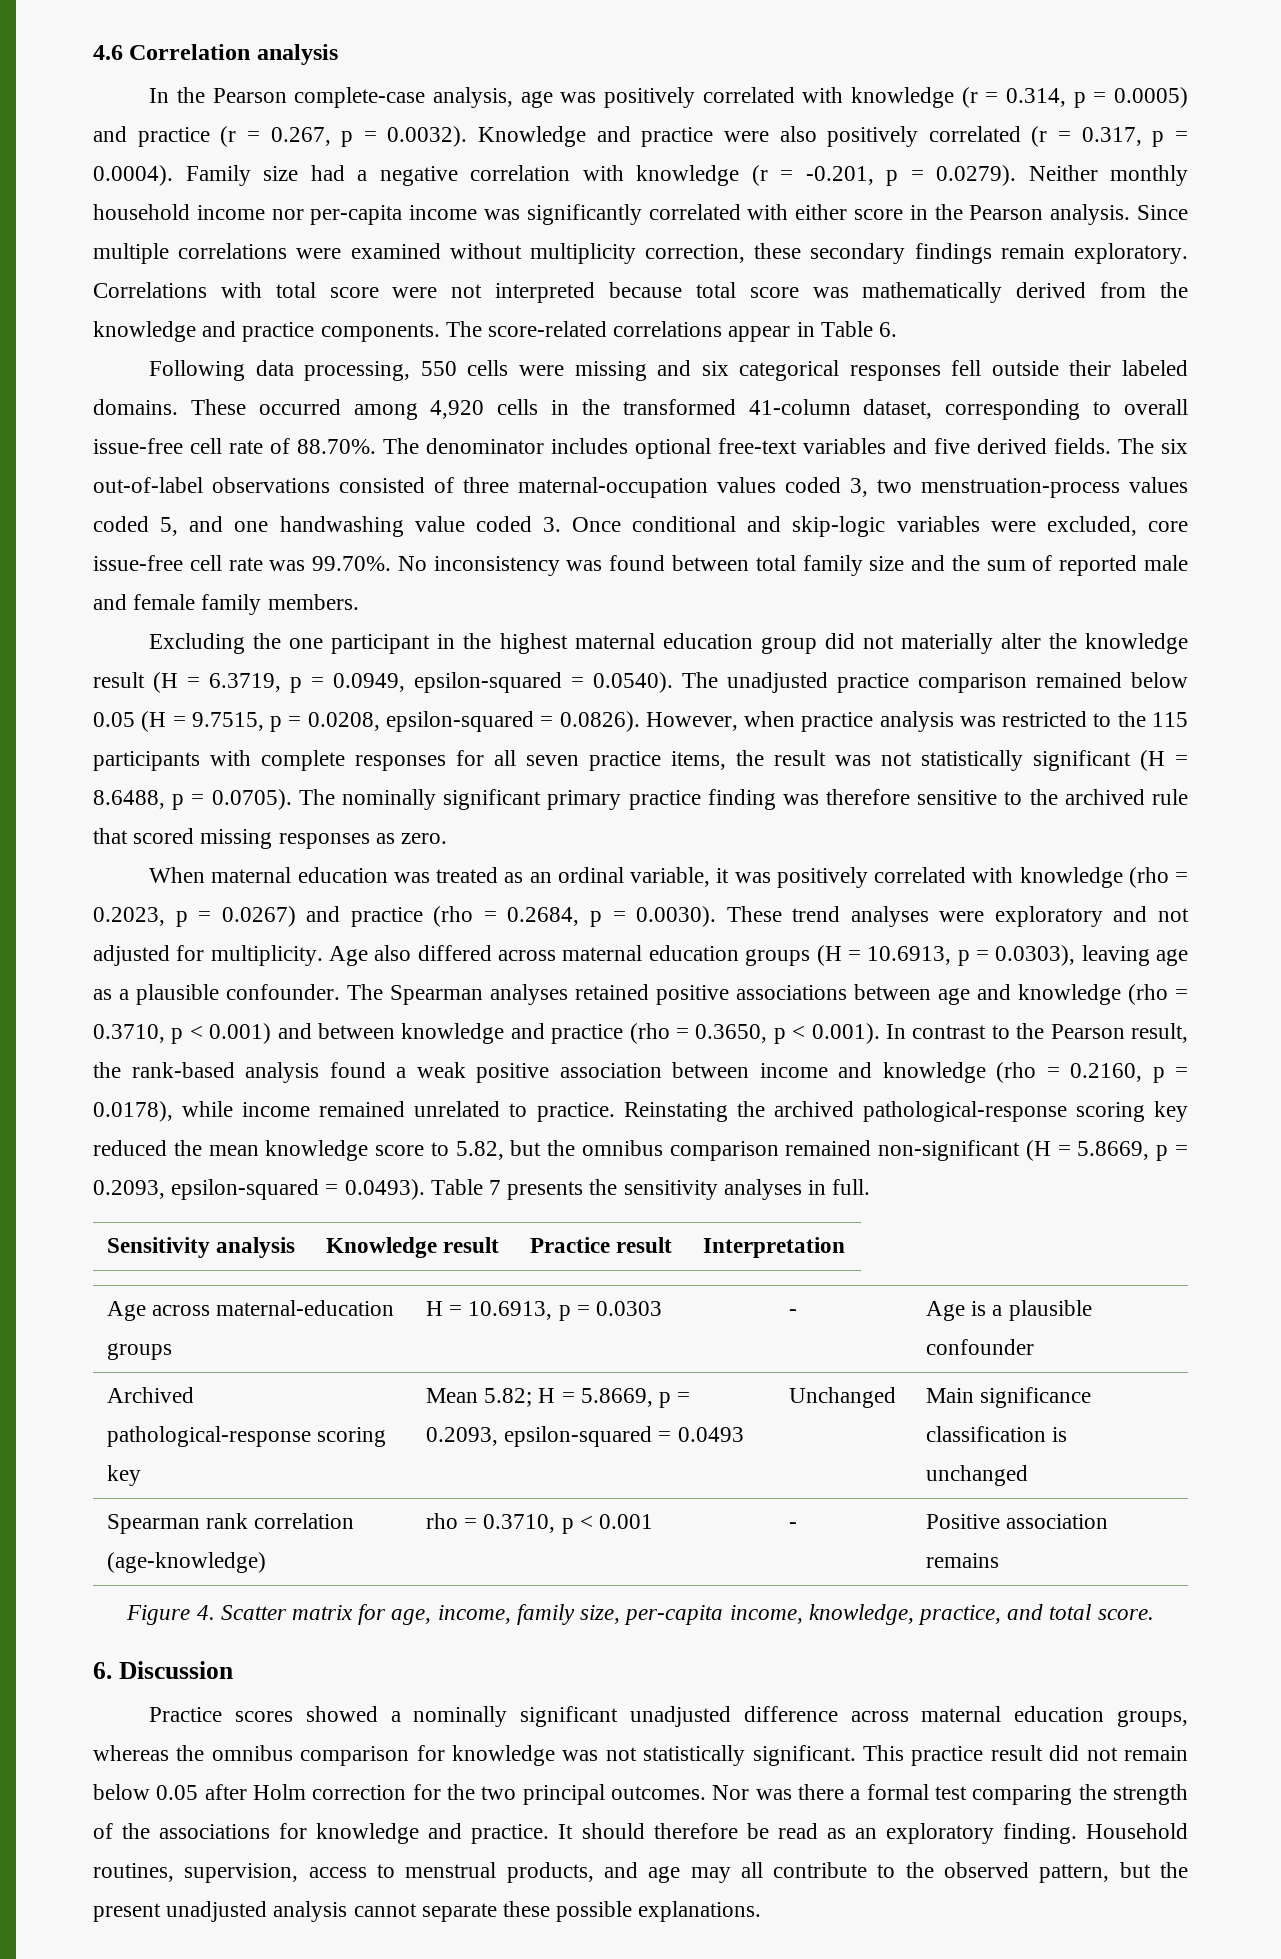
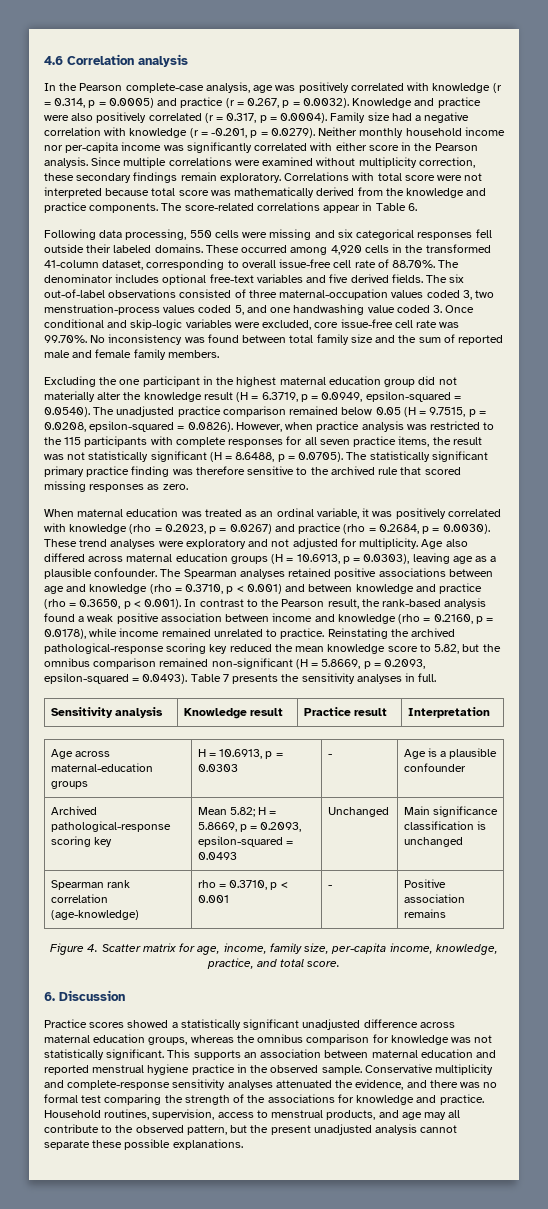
- Excluding the one participant in the highest maternal education group did not materially alter the knowledge result (H = 6.3719, p = 0.0949, epsilon-squared = 0.0540). The unadjusted practice comparison remained below 0.05 (H = 9.7515, p = 0.0208, epsilon-squared = 0.0826). However, when practice analysis was restricted to the 115 participants with complete responses for all seven practice items, the result was not statistically significant (H = 8.6488, p = 0.0705). The nominally significant primary practice finding was therefore sensitive to the archived rule that scored missing responses as zero.
+ Excluding the one participant in the highest maternal education group did not materially alter the knowledge result (H = 6.3719, p = 0.0949, epsilon-squared = 0.0540). The unadjusted practice comparison remained below 0.05 (H = 9.7515, p = 0.0208, epsilon-squared = 0.0826). However, when practice analysis was restricted to the 115 participants with complete responses for all seven practice items, the result was not statistically significant (H = 8.6488, p = 0.0705). The statistically significant primary practice finding was therefore sensitive to the archived rule that scored missing responses as zero.
- Practice scores showed a nominally significant unadjusted difference across maternal education groups, whereas the omnibus comparison for knowledge was not statistically significant.
+ Practice scores showed a statistically significant unadjusted difference across maternal education groups, whereas the omnibus comparison for knowledge was not statistically significant.
- This practice result did not remain below 0.05 after Holm correction for the two principal outcomes. Nor was there a formal test comparing the strength of the associations for knowledge and practice.
+ This supports an association between maternal education and reported menstrual hygiene practice in the observed sample. Conservative multiplicity and complete-response sensitivity analyses attenuated the evidence, and there was no formal test comparing the strength of the associations for knowledge and practice.
- It should therefore be read as an exploratory finding.

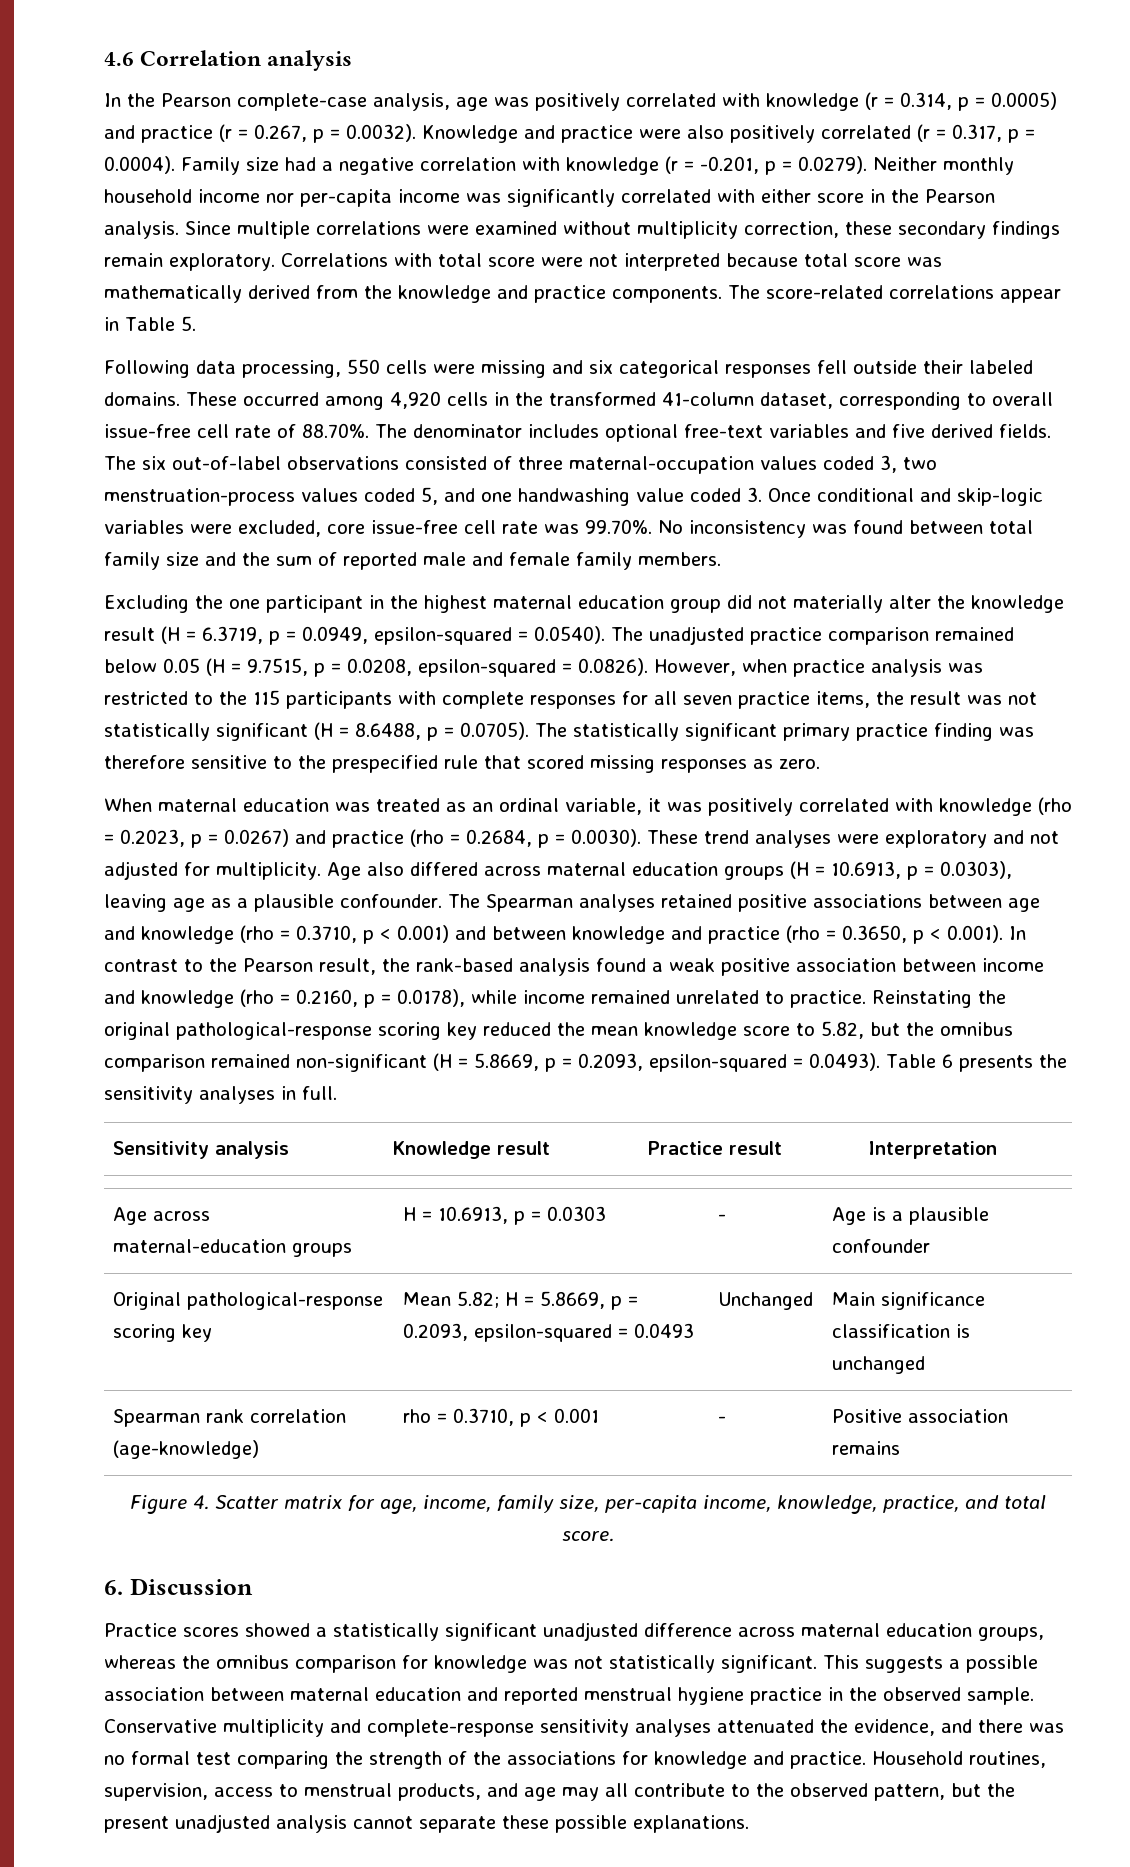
- The score-related correlations appear in Table 6.
+ The score-related correlations appear in Table 5.
- Excluding the one participant in the highest maternal education group did not materially alter the knowledge result (H = 6.3719, p = 0.0949, epsilon-squared = 0.0540). The unadjusted practice comparison remained below 0.05 (H = 9.7515, p = 0.0208, epsilon-squared = 0.0826). However, when practice analysis was restricted to the 115 participants with complete responses for all seven practice items, the result was not statistically significant (H = 8.6488, p = 0.0705). The statistically significant primary practice finding was therefore sensitive to the archived rule that scored missing responses as zero.
+ Excluding the one participant in the highest maternal education group did not materially alter the knowledge result (H = 6.3719, p = 0.0949, epsilon-squared = 0.0540). The unadjusted practice comparison remained below 0.05 (H = 9.7515, p = 0.0208, epsilon-squared = 0.0826). However, when practice analysis was restricted to the 115 participants with complete responses for all seven practice items, the result was not statistically significant (H = 8.6488, p = 0.0705). The statistically significant primary practice finding was therefore sensitive to the prespecified rule that scored missing responses as zero.
- Reinstating the archived pathological-response scoring key reduced the mean knowledge score to 5.82, but the omnibus comparison remained non-significant (H = 5.8669, p = 0.2093, epsilon-squared = 0.0493). Table 7 presents the sensitivity analyses in full.
+ Reinstating the original pathological-response scoring key reduced the mean knowledge score to 5.82, but the omnibus comparison remained non-significant (H = 5.8669, p = 0.2093, epsilon-squared = 0.0493). Table 6 presents the sensitivity analyses in full.
- Archived pathological-response scoring key | Mean 5.82; H = 5.8669, p = 0.2093, epsilon-squared = 0.0493 | Unchanged | Main significance classification is unchanged
+ Original pathological-response scoring key | Mean 5.82; H = 5.8669, p = 0.2093, epsilon-squared = 0.0493 | Unchanged | Main significance classification is unchanged
- This supports an association between maternal education and reported menstrual hygiene practice in the observed sample.
+ This suggests a possible association between maternal education and reported menstrual hygiene practice in the observed sample.

